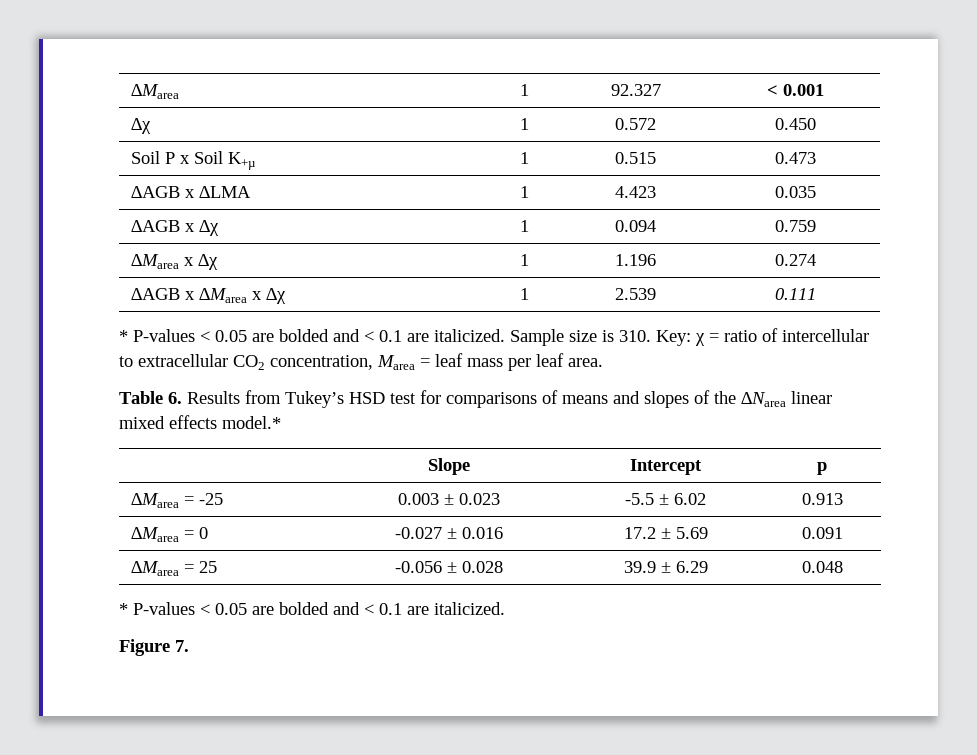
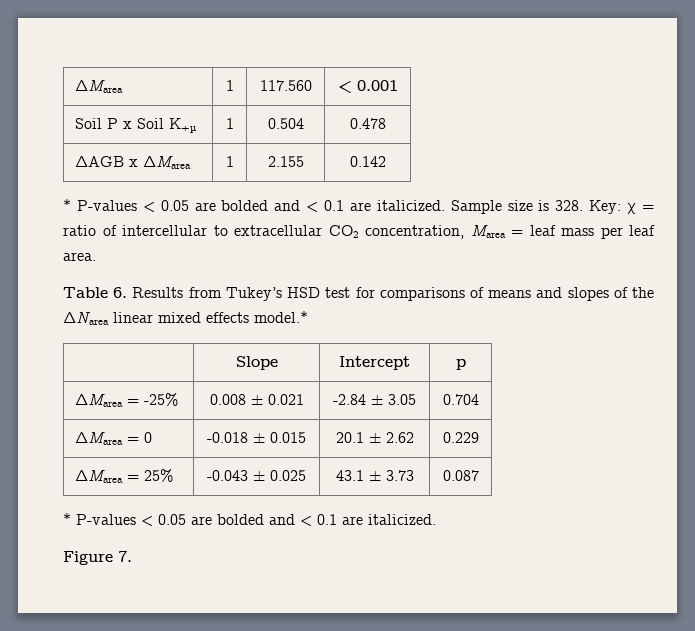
- ∆Marea | 1 | 92.327 | < 0.001
+ ∆Marea | 1 | 117.560 | < 0.001
- ∆χ | 1 | 0.572 | 0.450
- Soil P x Soil K+µ | 1 | 0.515 | 0.473
- ∆AGB x ∆LMA | 1 | 4.423 | 0.035
- ∆AGB x ∆χ | 1 | 0.094 | 0.759
- ∆Marea x ∆χ | 1 | 1.196 | 0.274
+ Soil P x Soil K+µ | 1 | 0.504 | 0.478
- ∆AGB x ∆Marea x ∆χ | 1 | 2.539 | 0.111
+ ∆AGB x ∆Marea | 1 | 2.155 | 0.142
- Sample size is 310. Key: χ = ratio of intercellular to extracellular CO2 concentration, Marea = leaf mass per leaf area.
+ Sample size is 328. Key: χ = ratio of intercellular to extracellular CO2 concentration, Marea = leaf mass per leaf area.
- ∆Marea = -25 | 0.003 ± 0.023 | -5.5 ± 6.02 | 0.913
- ∆Marea = 0 | -0.027 ± 0.016 | 17.2 ± 5.69 | 0.091
- ∆Marea = 25 | -0.056 ± 0.028 | 39.9 ± 6.29 | 0.048
+ ∆Marea = -25% | 0.008 ± 0.021 | -2.84 ± 3.05 | 0.704
+ ∆Marea = 0 | -0.018 ± 0.015 | 20.1 ± 2.62 | 0.229
+ ∆Marea = 25% | -0.043 ± 0.025 | 43.1 ± 3.73 | 0.087

